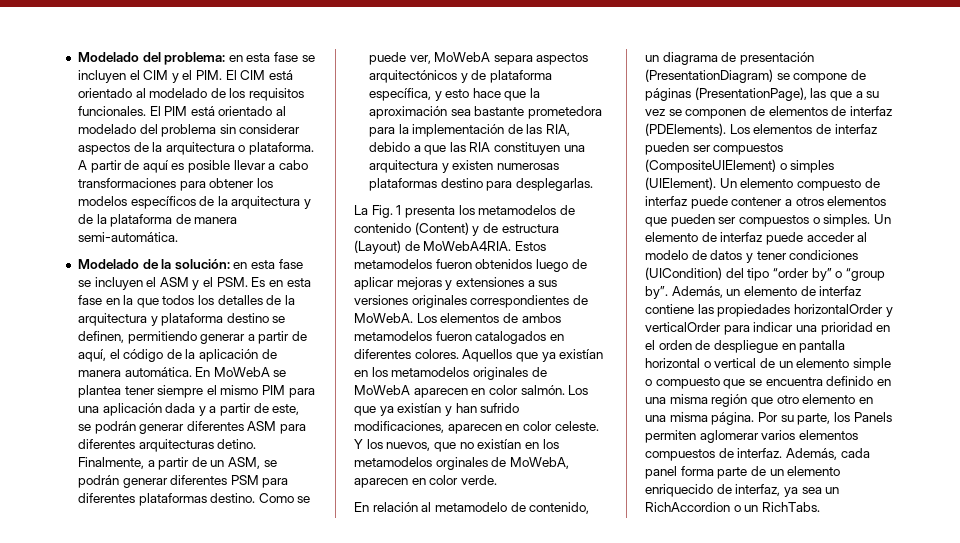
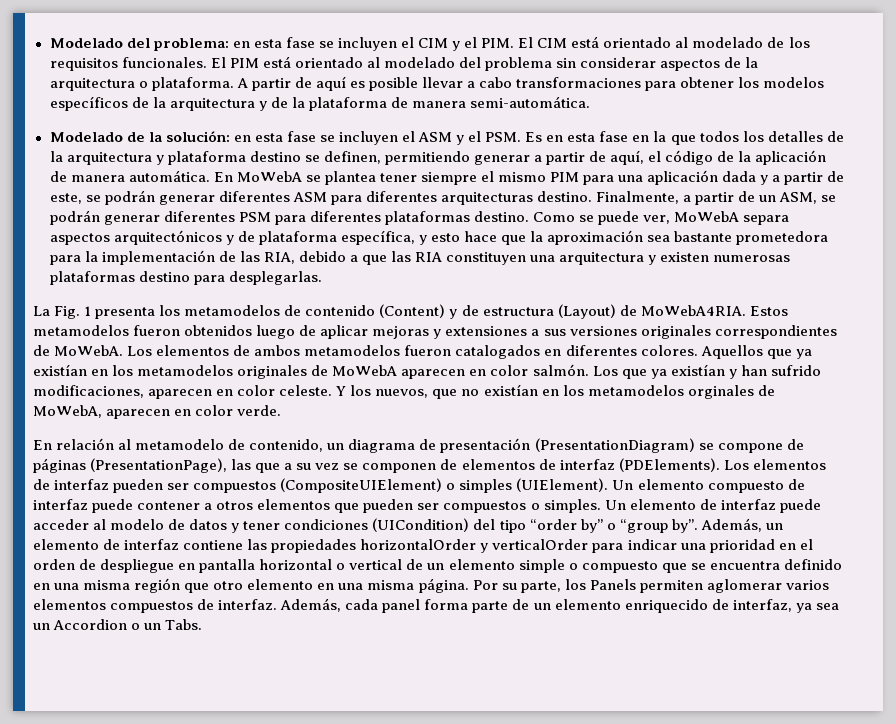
- En MoWebA se plantea tener siempre el mismo PIM para una aplicación dada y a partir de este, se podrán generar diferentes ASM para diferentes arquitecturas detino.
+ En MoWebA se plantea tener siempre el mismo PIM para una aplicación dada y a partir de este, se podrán generar diferentes ASM para diferentes arquitecturas destino.
- Además, cada panel forma parte de un elemento enriquecido de interfaz, ya sea un RichAccordion o un RichTabs.
+ Además, cada panel forma parte de un elemento enriquecido de interfaz, ya sea un Accordion o un Tabs.

